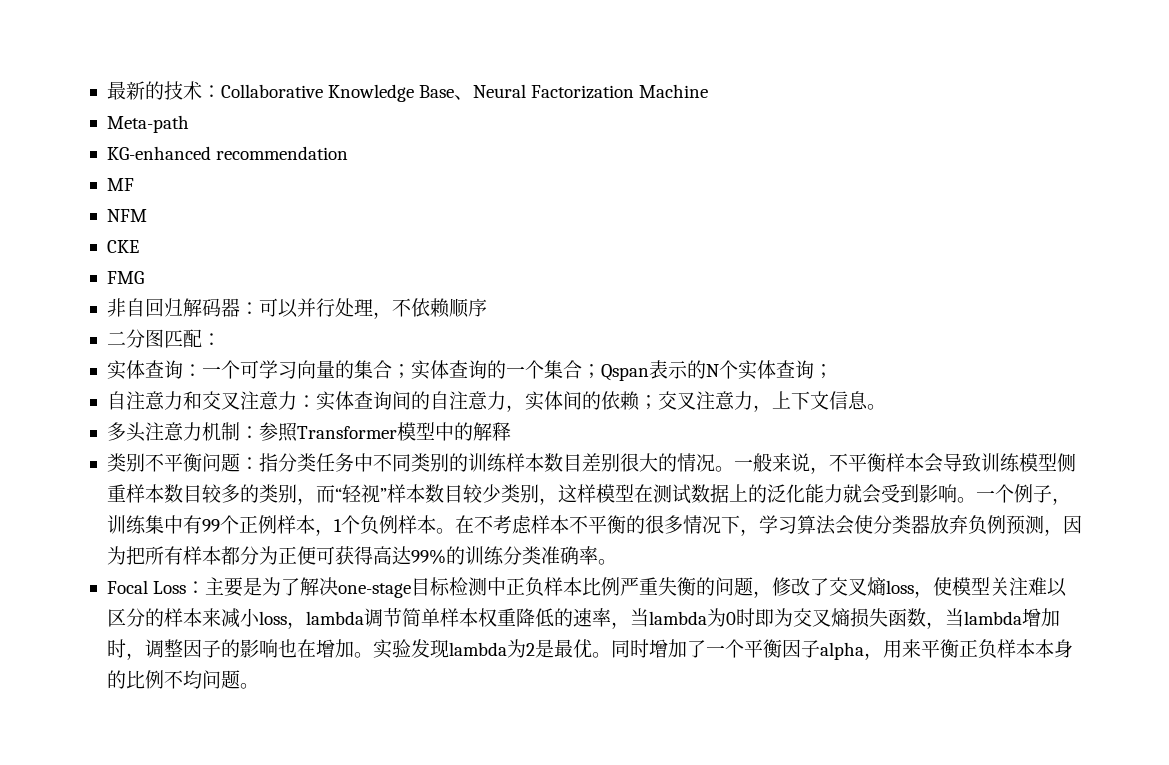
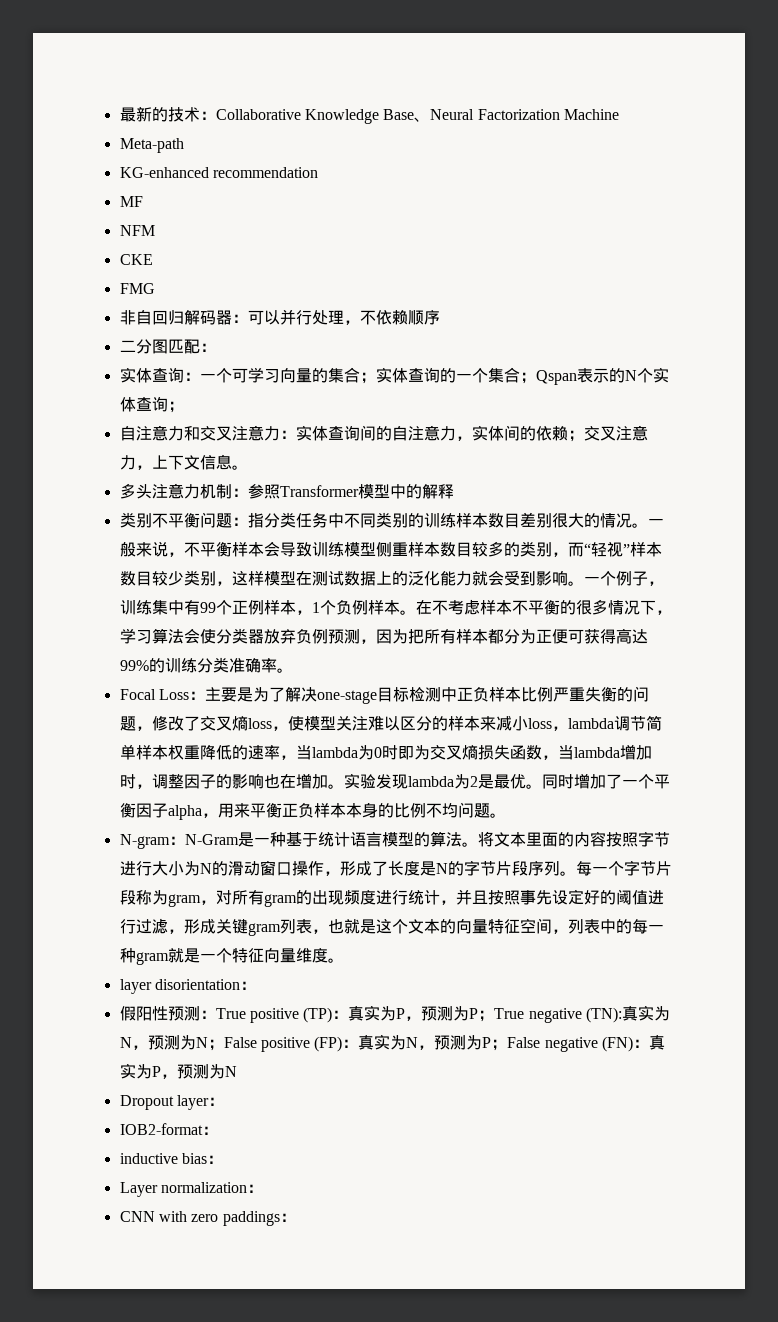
+ N-gram：N-Gram是一种基于统计语言模型的算法。将文本里面的内容按照字节进行大小为N的滑动窗口操作，形成了长度是N的字节片段序列。每一个字节片段称为gram，对所有gram的出现频度进行统计，并且按照事先设定好的阈值进行过滤，形成关键gram列表，也就是这个文本的向量特征空间，列表中的每一种gram就是一个特征向量维度。
+ layer disorientation：
+ 假阳性预测：True positive (TP)：真实为P，预测为P；True negative (TN):真实为N，预测为N；False positive (FP)：真实为N，预测为P；False negative (FN)：真实为P，预测为N
+ Dropout layer：
+ IOB2-format：
+ inductive bias：
+ Layer normalization：
+ CNN with zero paddings：

